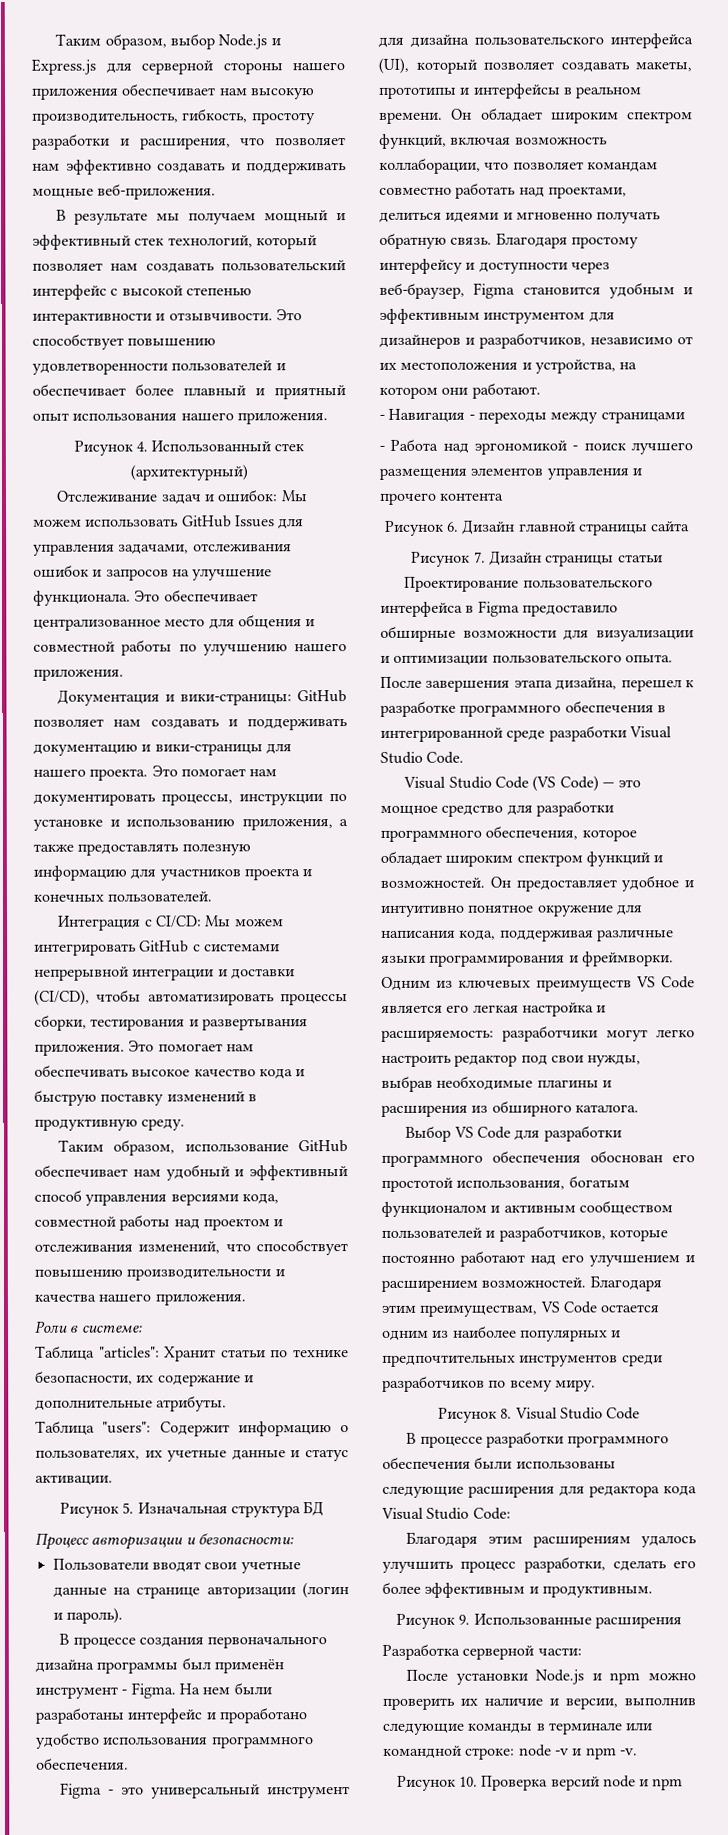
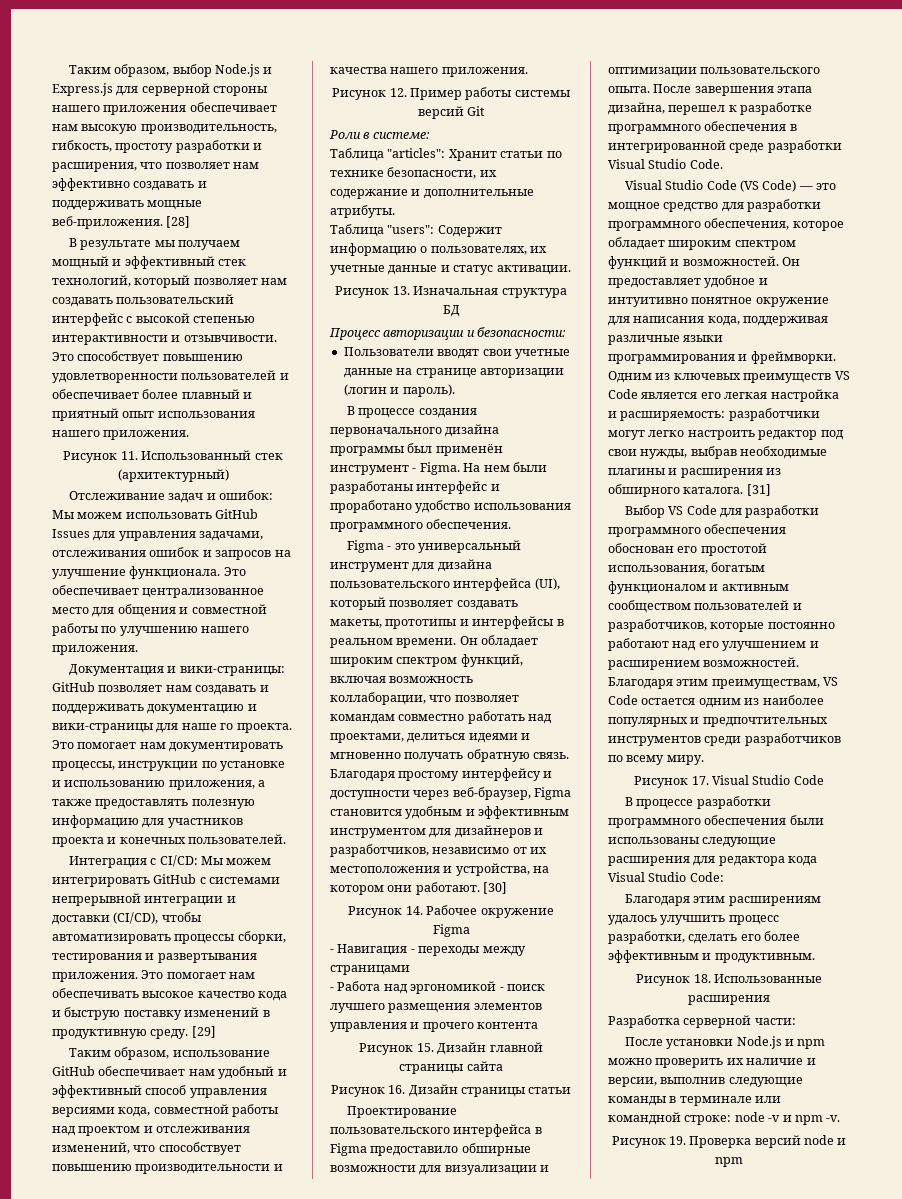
+ [28]
- Рисунок 4. Использованный стек (архитектурный)
+ Рисунок 11. Использованный стек (архитектурный)
- Документация и вики-страницы: GitHub позволяет нам создавать и поддерживать документацию и вики-страницы для нашего проекта.
+ Документация и вики-страницы: GitHub позволяет нам создавать и поддерживать документацию и вики-страницы для наше го проекта.
+ [29]
+ Рисунок 12. Пример работы системы версий Git
- Рисунок 5. Изначальная структура БД
+ Рисунок 13. Изначальная структура БД
+ [30]
+ Рисунок 14. Рабочее окружение Figma
- Рисунок 6. Дизайн главной страницы сайта
+ Рисунок 15. Дизайн главной страницы сайта
- Рисунок 7. Дизайн страницы статьи
+ Рисунок 16. Дизайн страницы статьи
+ [31]
- Рисунок 8. Visual Studio Code
+ Рисунок 17. Visual Studio Code
- Рисунок 9. Использованные расширения
+ Рисунок 18. Использованные расширения
- Рисунок 10. Проверка версий node и npm
+ Рисунок 19. Проверка версий node и npm

